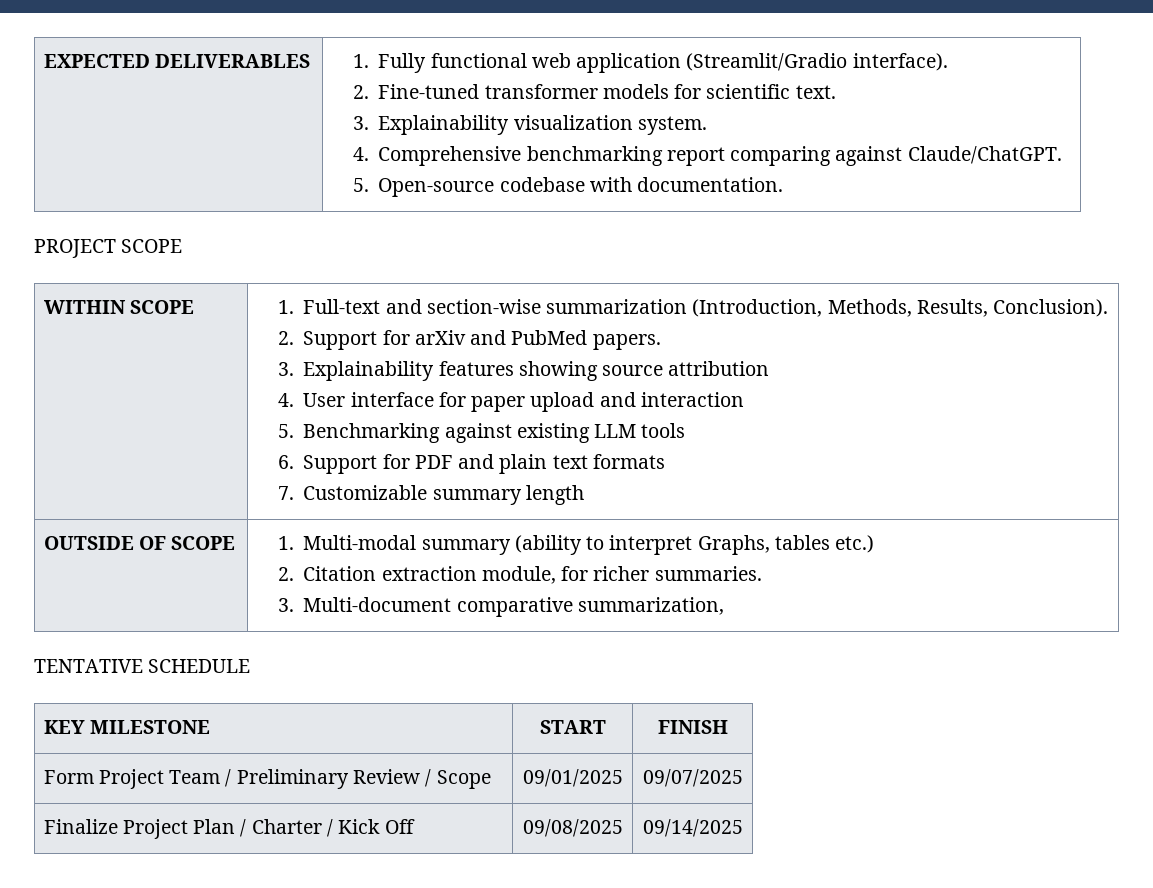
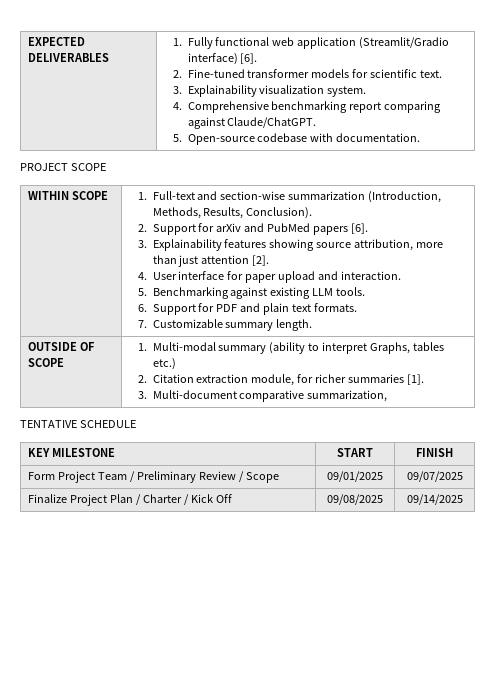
- EXPECTED DELIVERABLES | 1. Fully functional web application (Streamlit/Gradio interface).
+ EXPECTED DELIVERABLES | 1. Fully functional web application (Streamlit/Gradio interface) [6].
- 2. Support for arXiv and PubMed papers.
+ 2. Support for arXiv and PubMed papers [6].
- 3. Explainability features showing source attribution
+ 3. Explainability features showing source attribution, more than just attention [2].
- 4. User interface for paper upload and interaction
+ 4. User interface for paper upload and interaction.
- 5. Benchmarking against existing LLM tools
+ 5. Benchmarking against existing LLM tools.
- 6. Support for PDF and plain text formats
+ 6. Support for PDF and plain text formats.
- 7. Customizable summary length
+ 7. Customizable summary length.
  OUTSIDE OF SCOPE | 1. Multi-modal summary (ability to interpret Graphs, tables etc.)
- 2. Citation extraction module, for richer summaries.
+ 2. Citation extraction module, for richer summaries [1].

